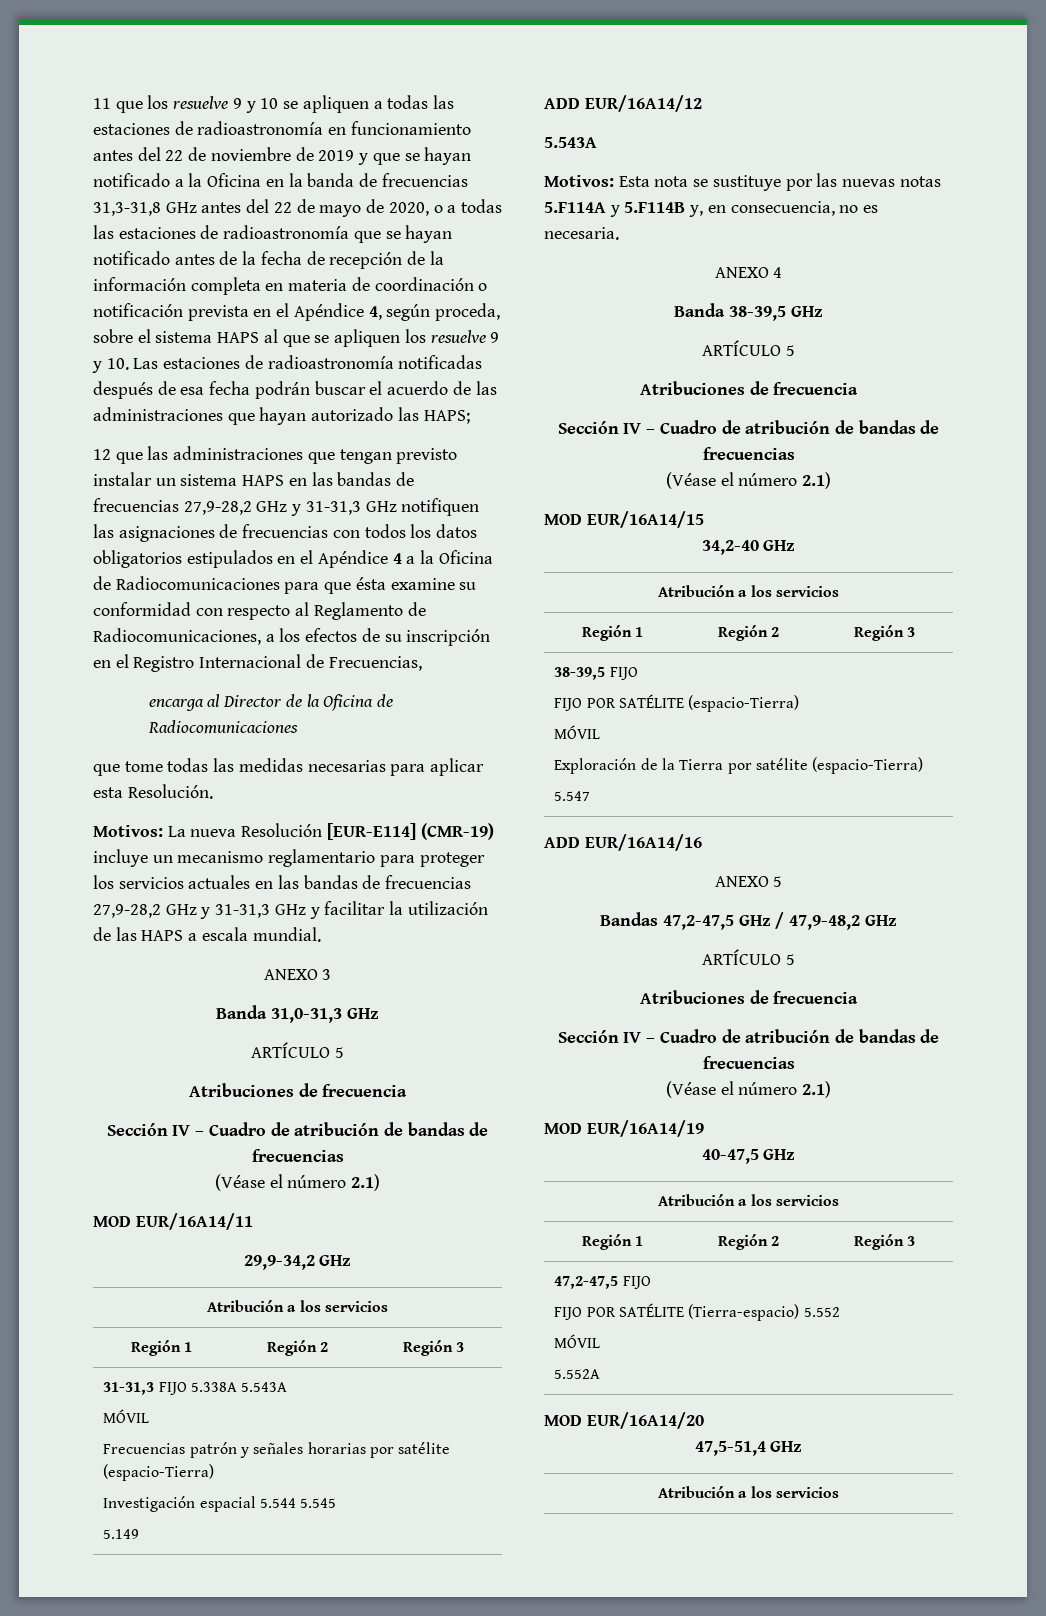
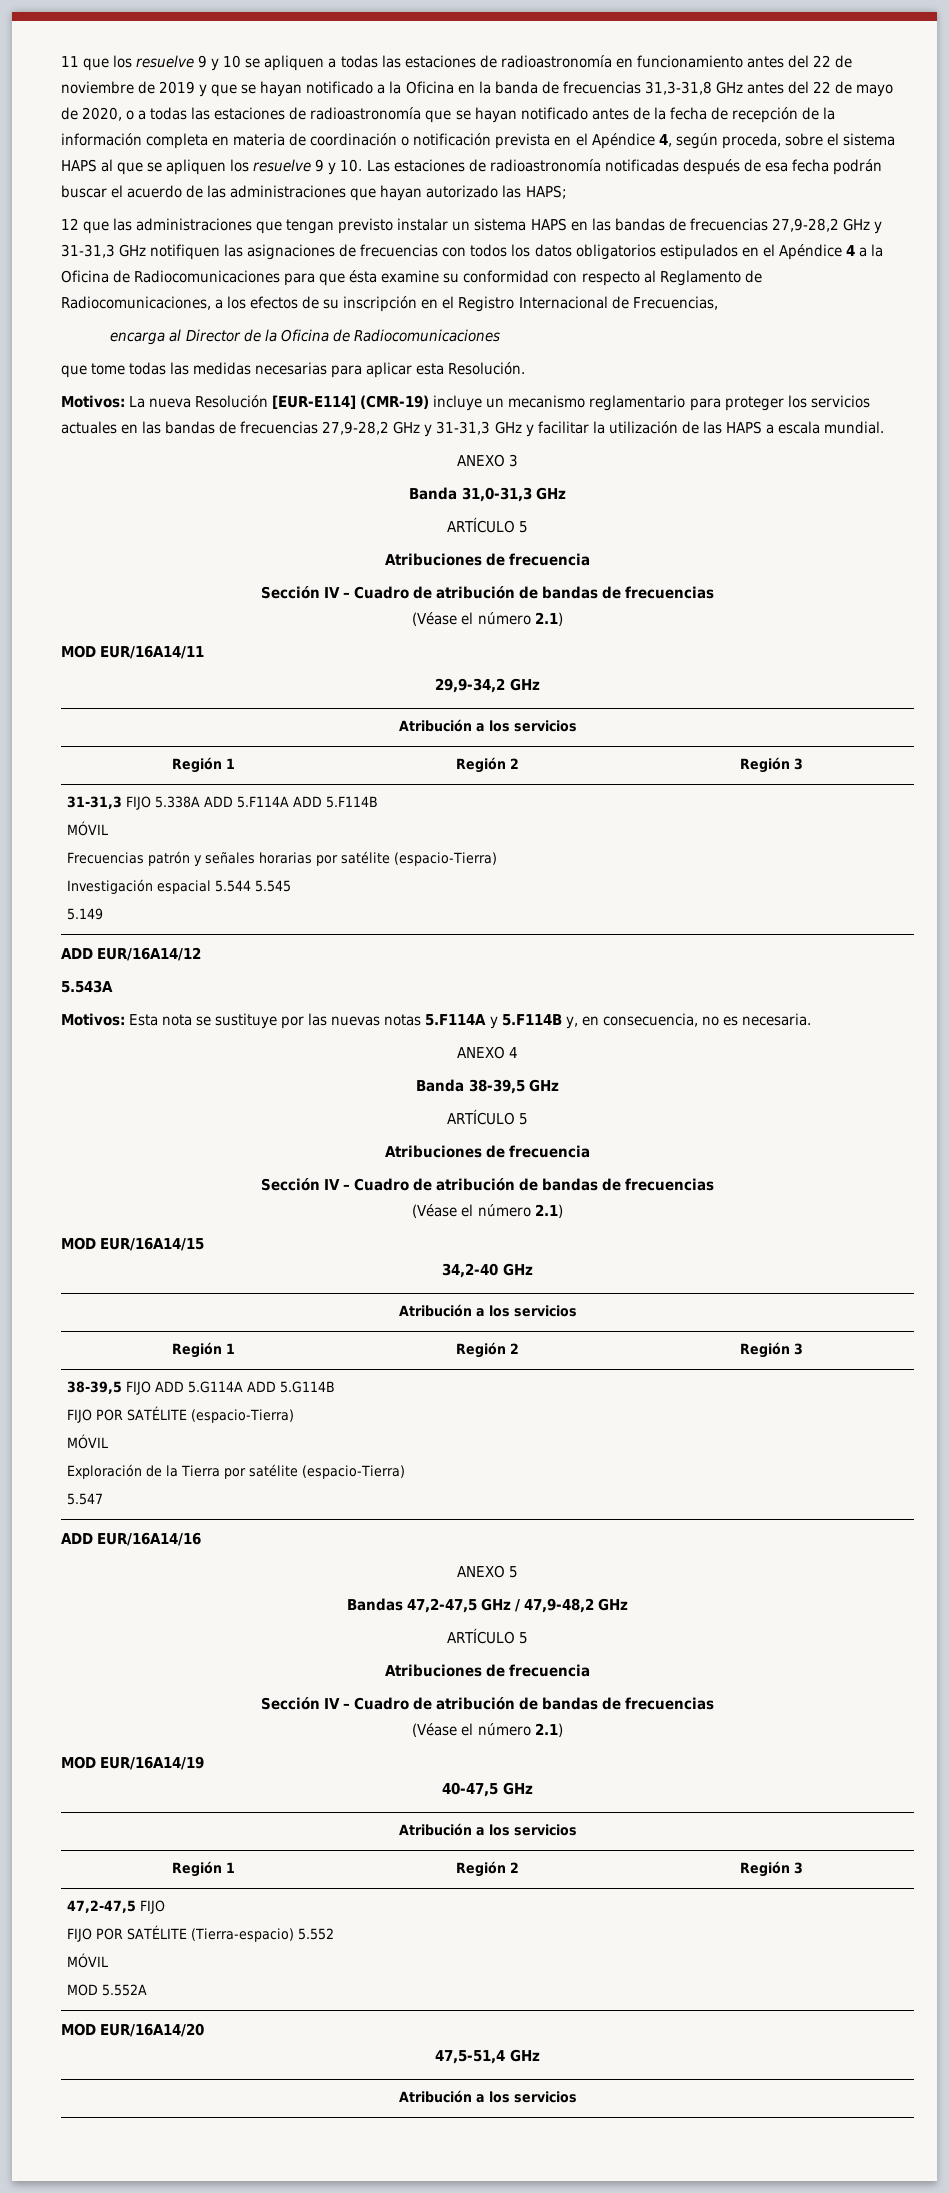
- 31-31,3 FIJO 5.338A 5.543A
+ 31-31,3 FIJO 5.338A ADD 5.F114A ADD 5.F114B
- 38-39,5 FIJO
+ 38-39,5 FIJO ADD 5.G114A ADD 5.G114B
  47,2-47,5 FIJO
  FIJO POR SATÉLITE (Tierra-espacio) 5.552
  MÓVIL
- 5.552A
+ MOD 5.552A

